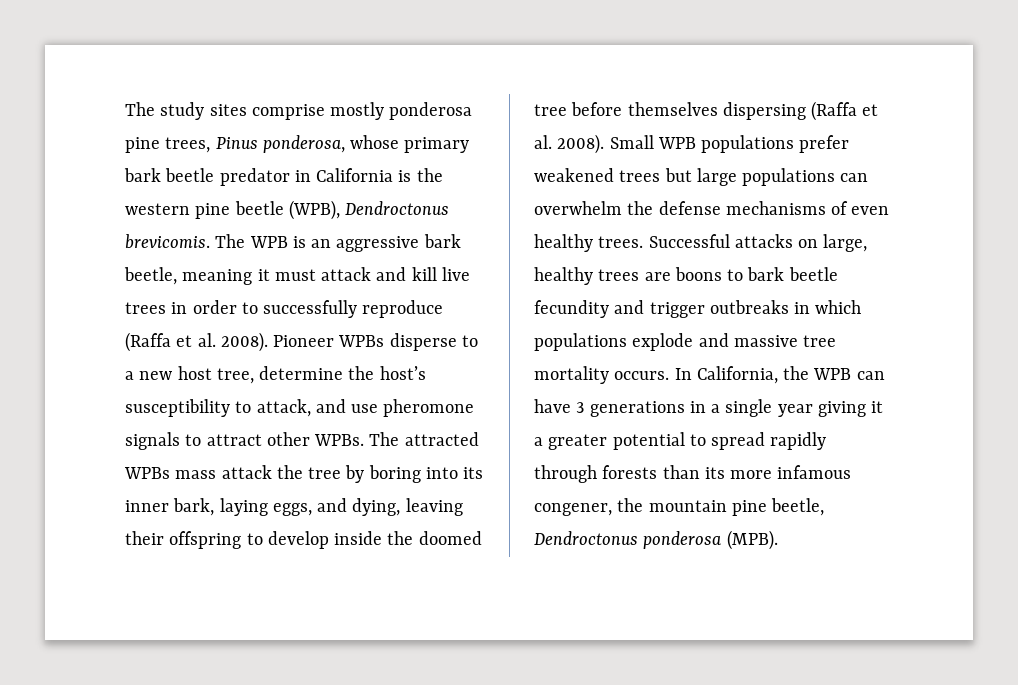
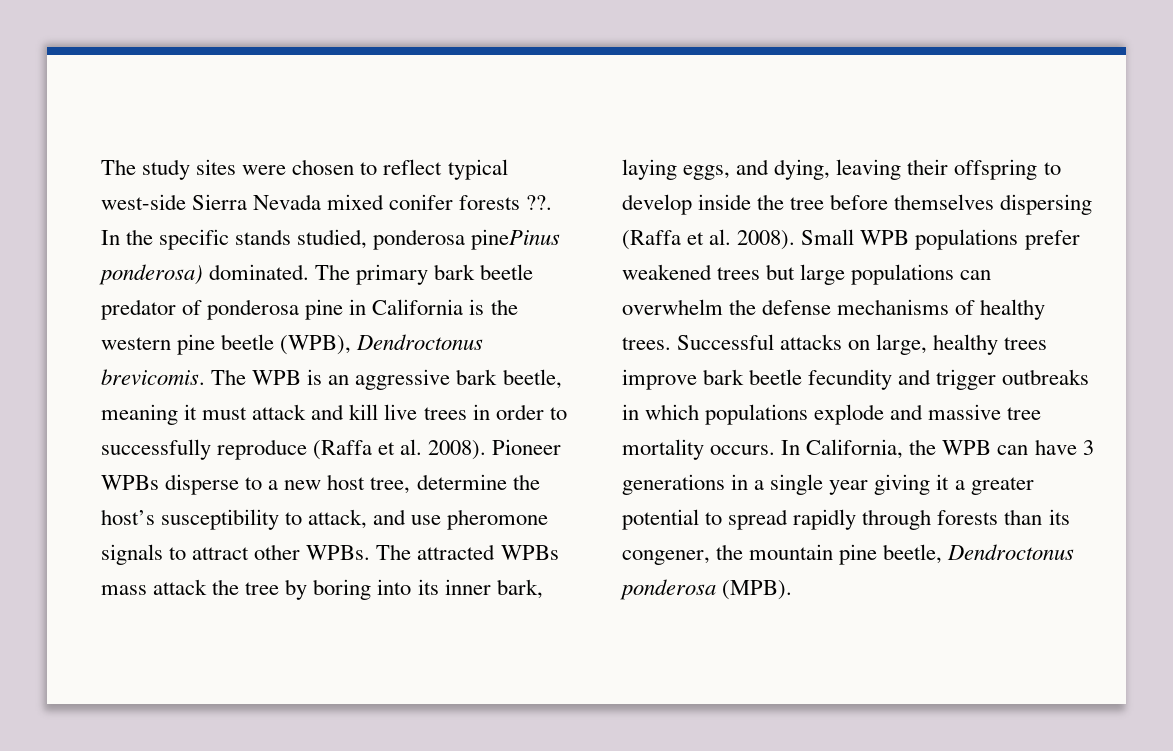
- The study sites comprise mostly ponderosa pine trees, Pinus ponderosa, whose primary bark beetle predator in California is the western pine beetle (WPB), Dendroctonus brevicomis.
+ The study sites were chosen to reflect typical west-side Sierra Nevada mixed conifer forests ??. In the specific stands studied, ponderosa pinePinus ponderosa) dominated. The primary bark beetle predator of ponderosa pine in California is the western pine beetle (WPB), Dendroctonus brevicomis.
- The attracted WPBs mass attack the tree by boring into its inner bark, laying eggs, and dying, leaving their offspring to develop inside the doomed tree before themselves dispersing (Raffa et al. 2008).
+ The attracted WPBs mass attack the tree by boring into its inner bark, laying eggs, and dying, leaving their offspring to develop inside the tree before themselves dispersing (Raffa et al. 2008).
- Small WPB populations prefer weakened trees but large populations can overwhelm the defense mechanisms of even healthy trees.
+ Small WPB populations prefer weakened trees but large populations can overwhelm the defense mechanisms of healthy trees.
- Successful attacks on large, healthy trees are boons to bark beetle fecundity and trigger outbreaks in which populations explode and massive tree mortality occurs.
+ Successful attacks on large, healthy trees improve bark beetle fecundity and trigger outbreaks in which populations explode and massive tree mortality occurs.
- In California, the WPB can have 3 generations in a single year giving it a greater potential to spread rapidly through forests than its more infamous congener, the mountain pine beetle, Dendroctonus ponderosa (MPB).
+ In California, the WPB can have 3 generations in a single year giving it a greater potential to spread rapidly through forests than its congener, the mountain pine beetle, Dendroctonus ponderosa (MPB).

